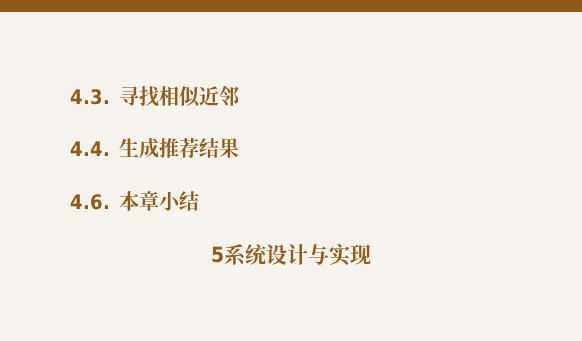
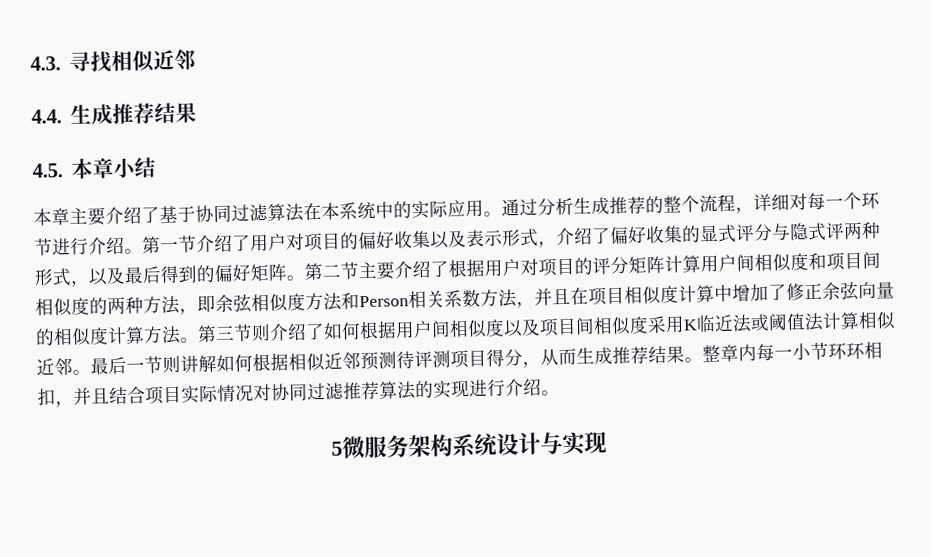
- 4.6.本章小结
+ 4.5.本章小结
+ 本章主要介绍了基于协同过滤算法在本系统中的实际应用。通过分析生成推荐的整个流程，详细对每一个环节进行介绍。第一节介绍了用户对项目的偏好收集以及表示形式，介绍了偏好收集的显式评分与隐式评两种形式，以及最后得到的偏好矩阵。第二节主要介绍了根据用户对项目的评分矩阵计算用户间相似度和项目间相似度的两种方法，即余弦相似度方法和Person相关系数方法，并且在项目相似度计算中增加了修正余弦向量的相似度计算方法。第三节则介绍了如何根据用户间相似度以及项目间相似度采用K临近法或阈值法计算相似近邻。最后一节则讲解如何根据相似近邻预测待评测项目得分，从而生成推荐结果。整章内每一小节环环相扣，并且结合项目实际情况对协同过滤推荐算法的实现进行介绍。
- 5系统设计与实现
+ 5微服务架构系统设计与实现

